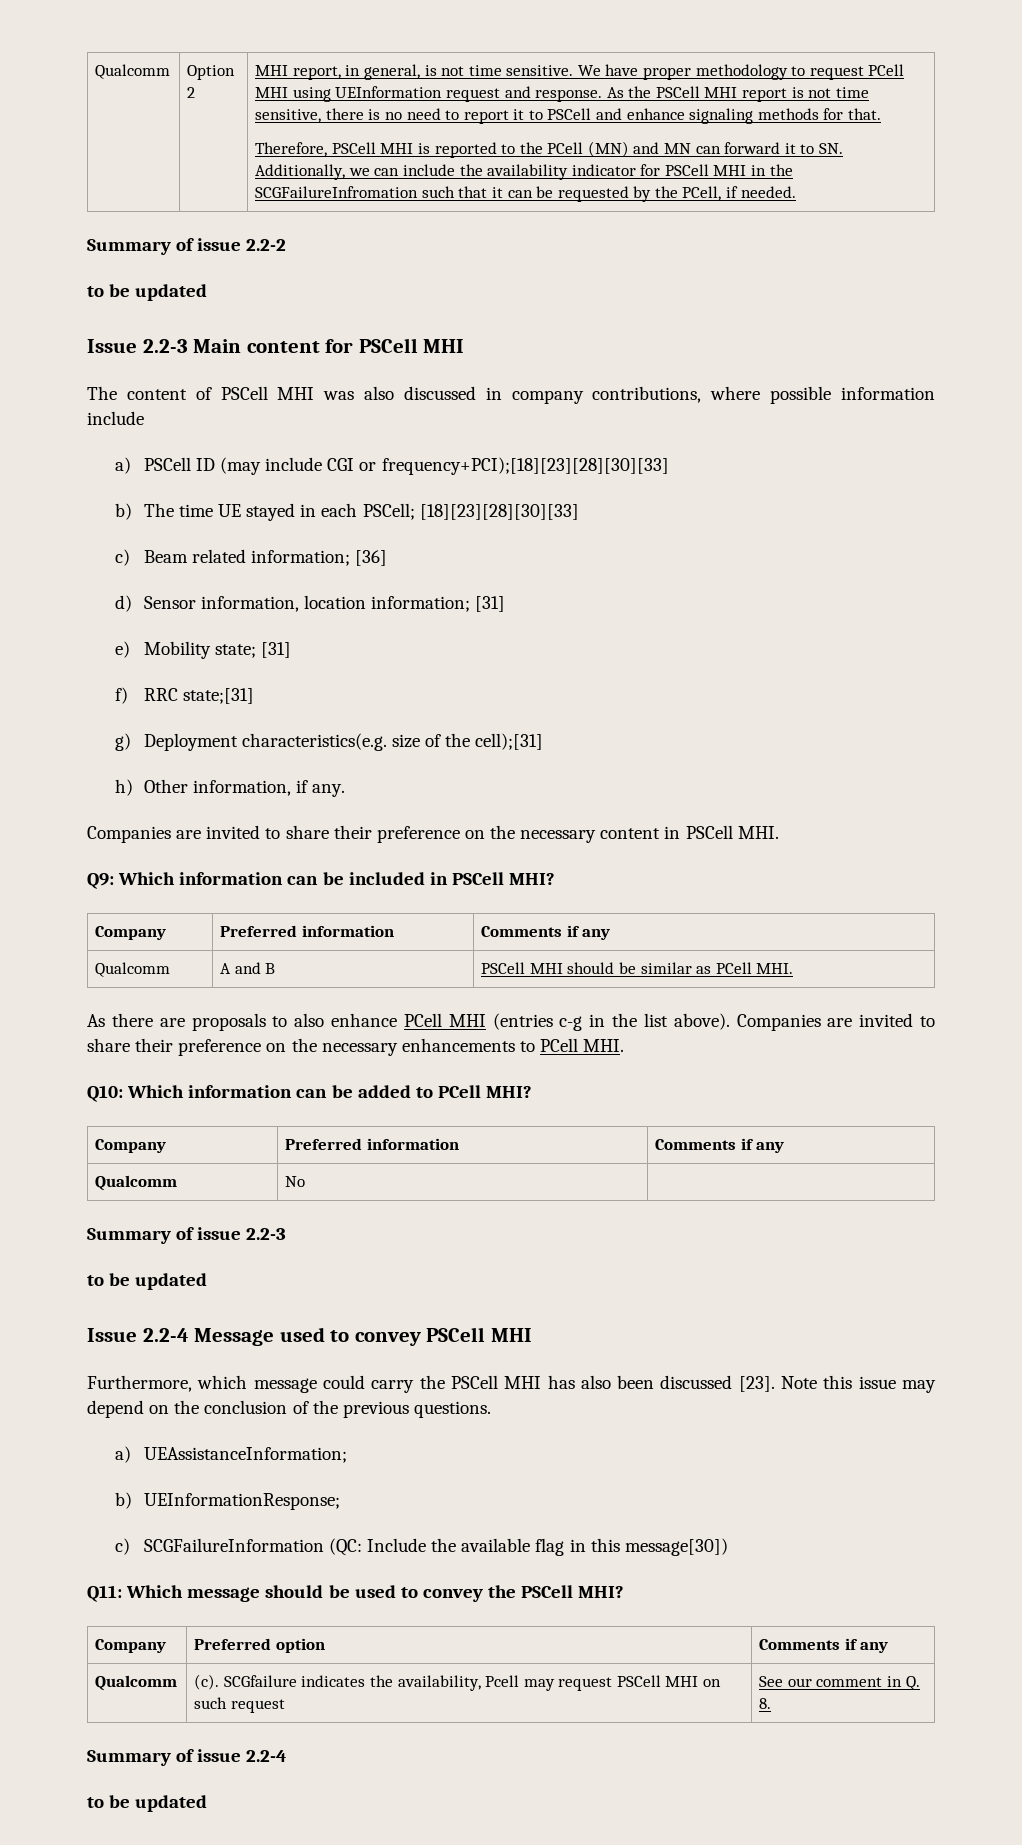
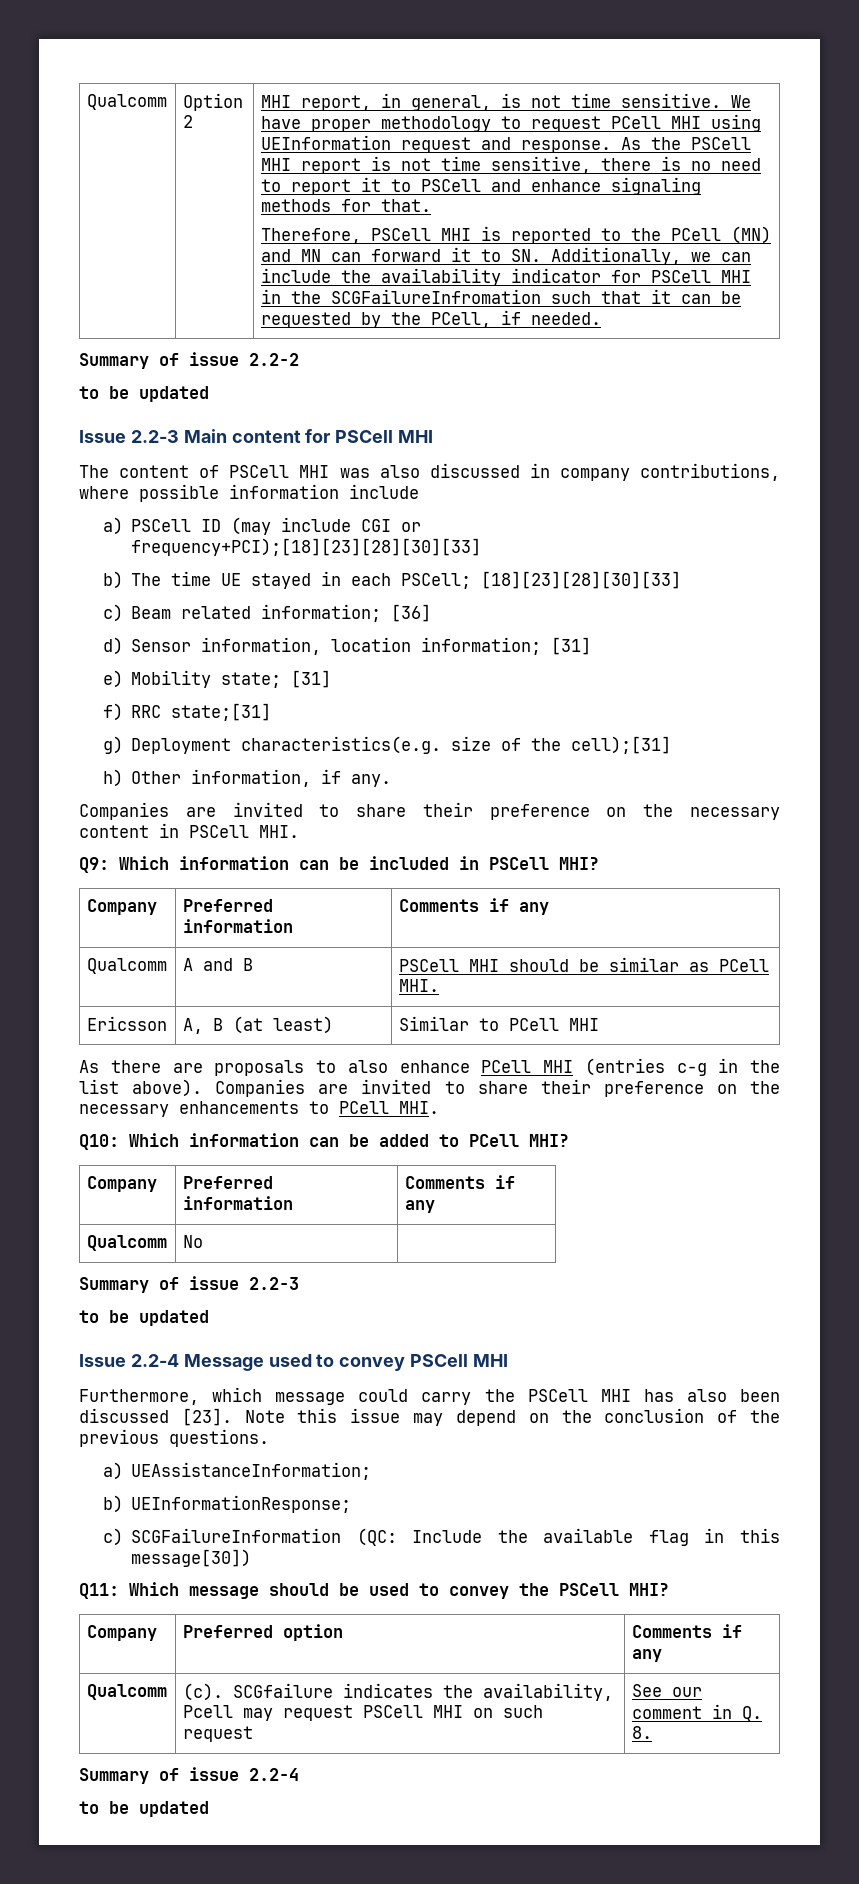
+ Ericsson | A, B (at least) | Similar to PCell MHI

